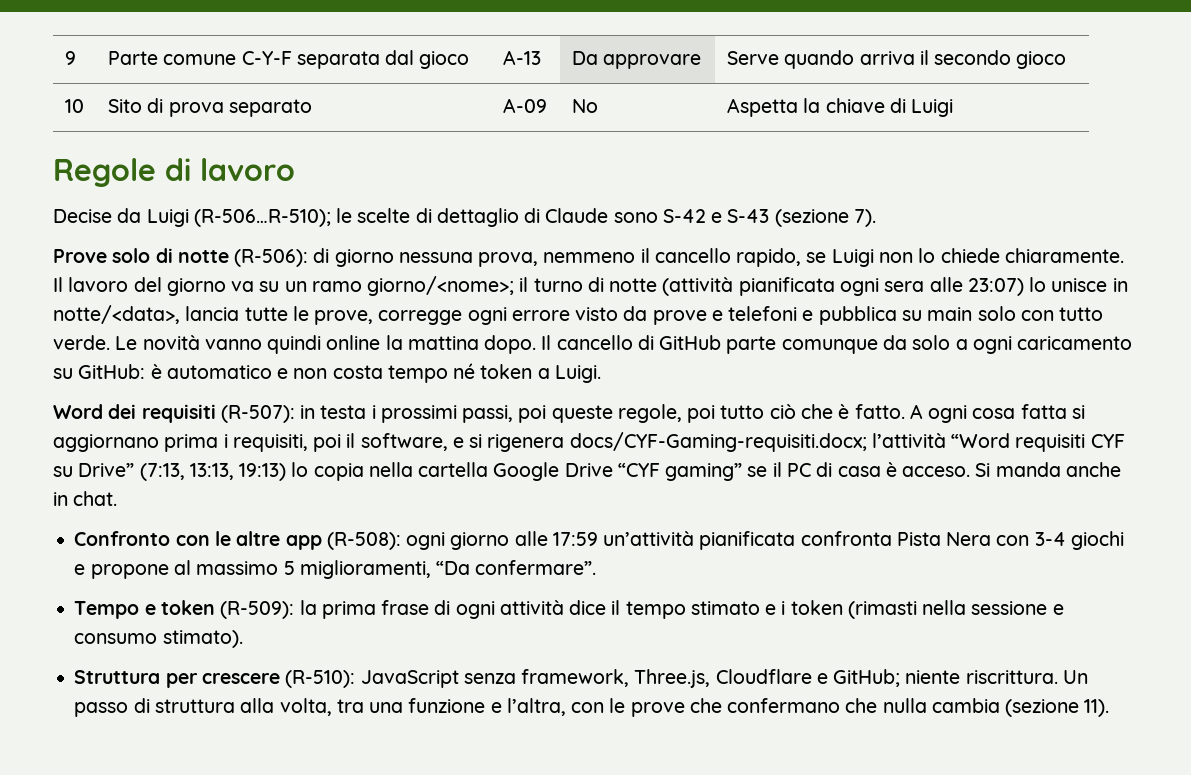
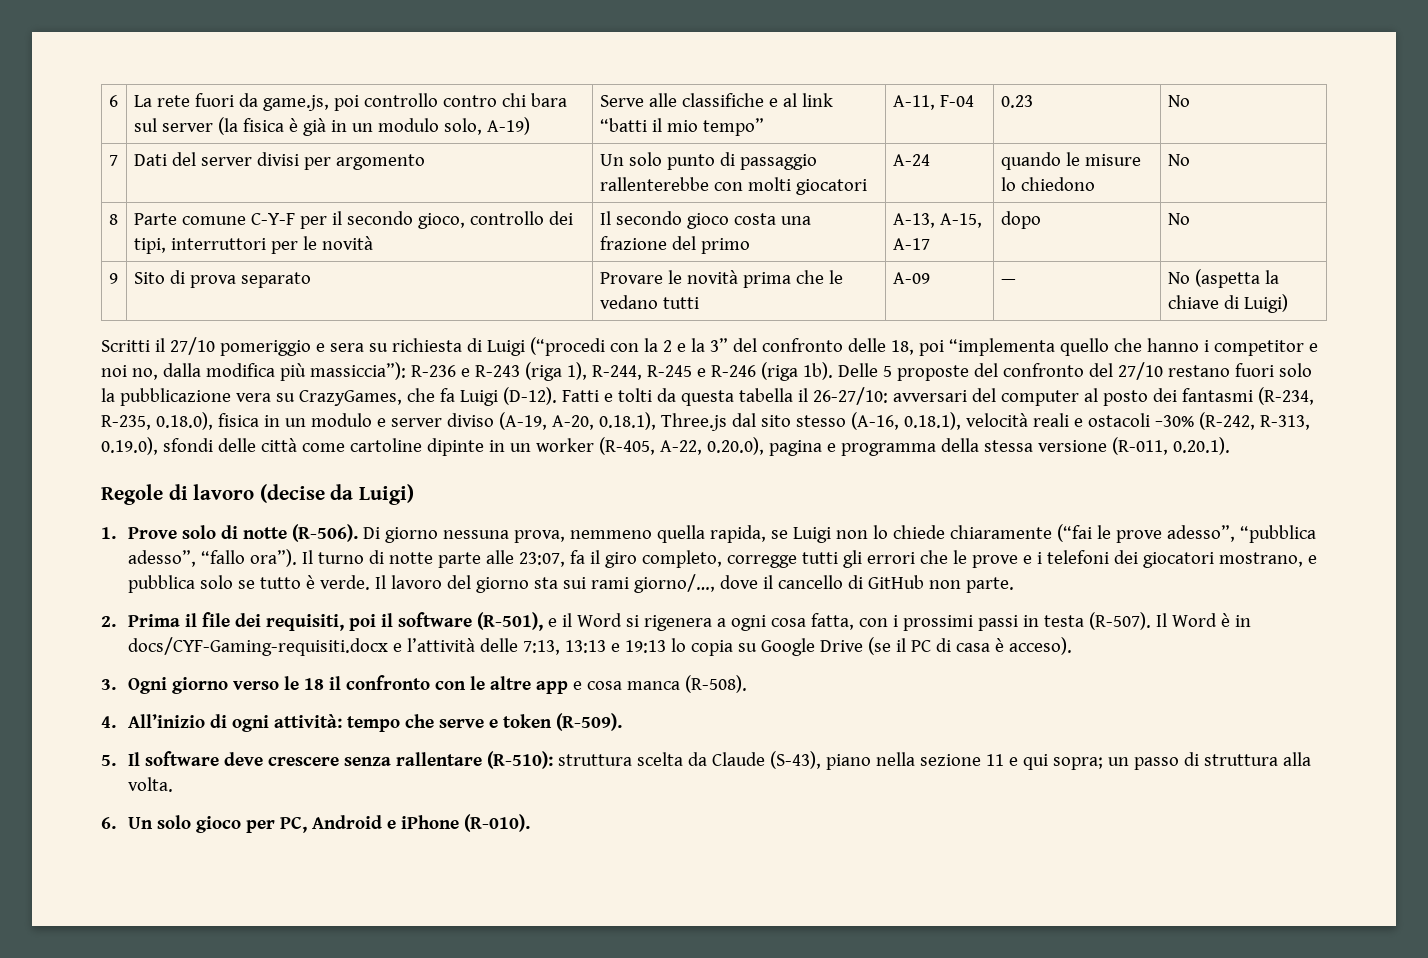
- 9 | Parte comune C-Y-F separata dal gioco | A-13 | Da approvare | Serve quando arriva il secondo gioco
- 10 | Sito di prova separato | A-09 | No | Aspetta la chiave di Luigi
- Regole di lavoro
- Decise da Luigi (R-506…R-510); le scelte di dettaglio di Claude sono S-42 e S-43 (sezione 7).
- Prove solo di notte (R-506): di giorno nessuna prova, nemmeno il cancello rapido, se Luigi non lo chiede chiaramente. Il lavoro del giorno va su un ramo giorno/<nome>; il turno di notte (attività pianificata ogni sera alle 23:07) lo unisce in notte/<data>, lancia tutte le prove, corregge ogni errore visto da prove e telefoni e pubblica su main solo con tutto verde. Le novità vanno quindi online la mattina dopo. Il cancello di GitHub parte comunque da solo a ogni caricamento su GitHub: è automatico e non costa tempo né token a Luigi.
- Word dei requisiti (R-507): in testa i prossimi passi, poi queste regole, poi tutto ciò che è fatto. A ogni cosa fatta si aggiornano prima i requisiti, poi il software, e si rigenera docs/CYF-Gaming-requisiti.docx; l’attività “Word requisiti CYF su Drive” (7:13, 13:13, 19:13) lo copia nella cartella Google Drive “CYF gaming” se il PC di casa è acceso. Si manda anche in chat.
- Confronto con le altre app (R-508): ogni giorno alle 17:59 un’attività pianificata confronta Pista Nera con 3-4 giochi e propone al massimo 5 miglioramenti, “Da confermare”.
- Tempo e token (R-509): la prima frase di ogni attività dice il tempo stimato e i token (rimasti nella sessione e consumo stimato).
- Struttura per crescere (R-510): JavaScript senza framework, Three.js, Cloudflare e GitHub; niente riscrittura. Un passo di struttura alla volta, tra una funzione e l’altra, con le prove che confermano che nulla cambia (sezione 11).
+ 6 | La rete fuori da game.js, poi controllo contro chi bara sul server (la fisica è già in un modulo solo, A-19) | Serve alle classifiche e al link “batti il mio tempo” | A-11, F-04 | 0.23 | No
+ 7 | Dati del server divisi per argomento | Un solo punto di passaggio rallenterebbe con molti giocatori | A-24 | quando le misure lo chiedono | No
+ 8 | Parte comune C-Y-F per il secondo gioco, controllo dei tipi, interruttori per le novità | Il secondo gioco costa una frazione del primo | A-13, A-15, A-17 | dopo | No
+ 9 | Sito di prova separato | Provare le novità prima che le vedano tutti | A-09 | — | No (aspetta la chiave di Luigi)
+ Scritti il 27/10 pomeriggio e sera su richiesta di Luigi (“procedi con la 2 e la 3” del confronto delle 18, poi “implementa quello che hanno i competitor e noi no, dalla modifica più massiccia”): R-236 e R-243 (riga 1), R-244, R-245 e R-246 (riga 1b). Delle 5 proposte del confronto del 27/10 restano fuori solo la pubblicazione vera su CrazyGames, che fa Luigi (D-12). Fatti e tolti da questa tabella il 26-27/10: avversari del computer al posto dei fantasmi (R-234, R-235, 0.18.0), fisica in un modulo e server diviso (A-19, A-20, 0.18.1), Three.js dal sito stesso (A-16, 0.18.1), velocità reali e ostacoli −30% (R-242, R-313, 0.19.0), sfondi delle città come cartoline dipinte in un worker (R-405, A-22, 0.20.0), pagina e programma della stessa versione (R-011, 0.20.1).
+ Regole di lavoro (decise da Luigi)
+ 1. Prove solo di notte (R-506). Di giorno nessuna prova, nemmeno quella rapida, se Luigi non lo chiede chiaramente (“fai le prove adesso”, “pubblica adesso”, “fallo ora”). Il turno di notte parte alle 23:07, fa il giro completo, corregge tutti gli errori che le prove e i telefoni dei giocatori mostrano, e pubblica solo se tutto è verde. Il lavoro del giorno sta sui rami giorno/…, dove il cancello di GitHub non parte.
+ 2. Prima il file dei requisiti, poi il software (R-501), e il Word si rigenera a ogni cosa fatta, con i prossimi passi in testa (R-507). Il Word è in docs/CYF-Gaming-requisiti.docx e l’attività delle 7:13, 13:13 e 19:13 lo copia su Google Drive (se il PC di casa è acceso).
+ 3. Ogni giorno verso le 18 il confronto con le altre app e cosa manca (R-508).
+ 4. All’inizio di ogni attività: tempo che serve e token (R-509).
+ 5. Il software deve crescere senza rallentare (R-510): struttura scelta da Claude (S-43), piano nella sezione 11 e qui sopra; un passo di struttura alla volta.
+ 6. Un solo gioco per PC, Android e iPhone (R-010).

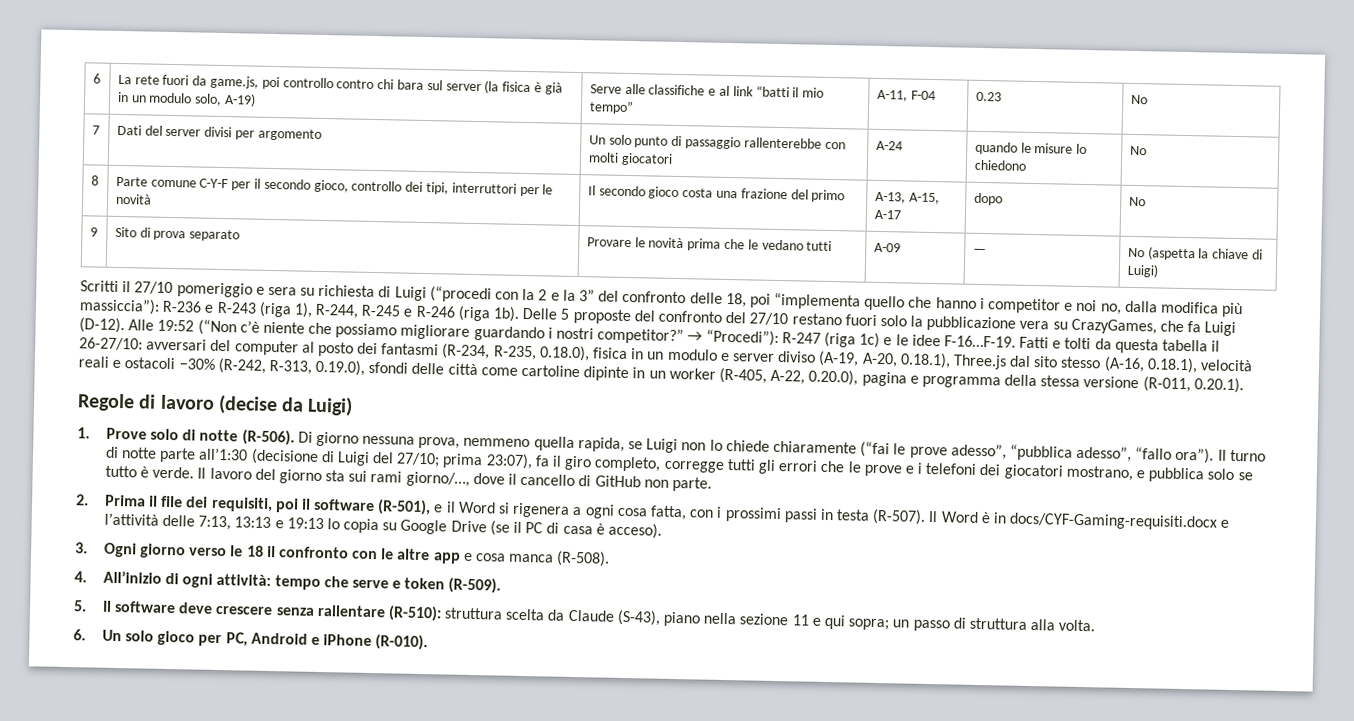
+ Alle 19:52 (“Non c’è niente che possiamo migliorare guardando i nostri competitor?” → “Procedi”): R-247 (riga 1c) e le idee F-16…F-19.
- Il turno di notte parte alle 23:07, fa il giro completo, corregge tutti gli errori che le prove e i telefoni dei giocatori mostrano, e pubblica solo se tutto è verde.
+ Il turno di notte parte all’1:30 (decisione di Luigi del 27/10; prima 23:07), fa il giro completo, corregge tutti gli errori che le prove e i telefoni dei giocatori mostrano, e pubblica solo se tutto è verde.

